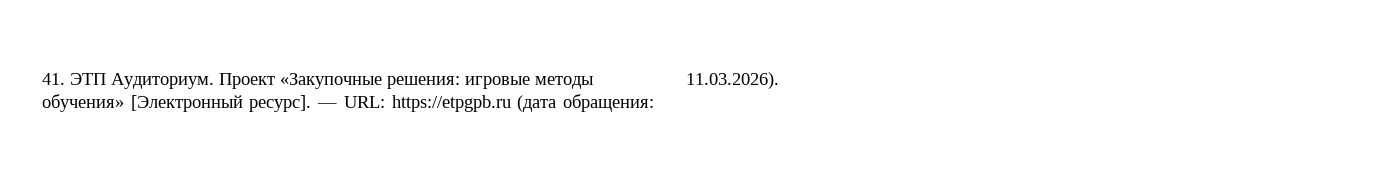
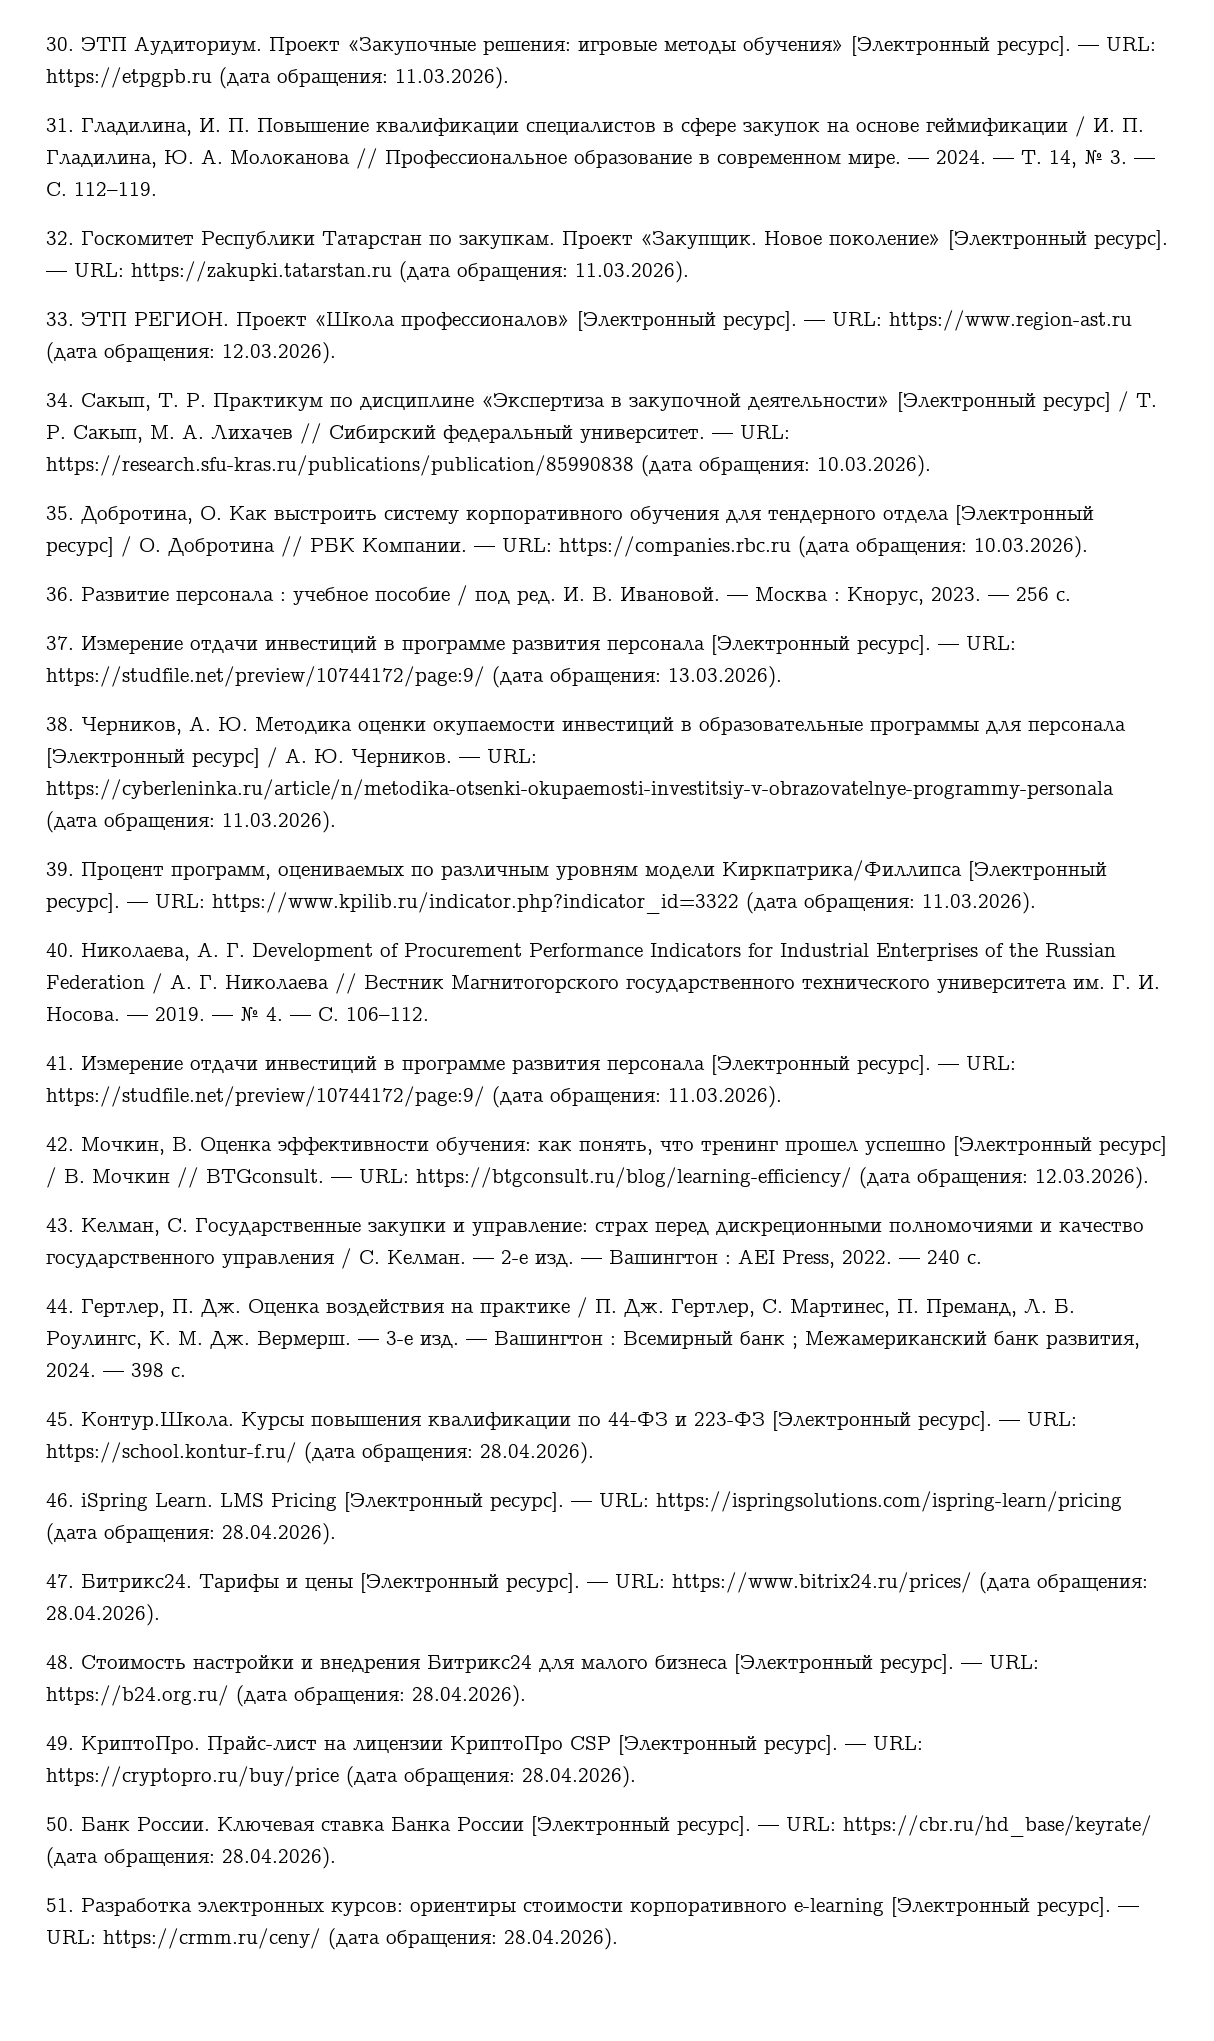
- 41. ЭТП Аудиториум.
+ 30. ЭТП Аудиториум.
+ 31. Гладилина, И. П. Повышение квалификации специалистов в сфере закупок на основе геймификации / И. П. Гладилина, Ю. А. Молоканова // Профессиональное образование в современном мире. — 2024. — Т. 14, № 3. — С. 112–119.
+ 32. Госкомитет Республики Татарстан по закупкам. Проект «Закупщик. Новое поколение» [Электронный ресурс]. — URL: https://zakupki.tatarstan.ru (дата обращения: 11.03.2026).
+ 33. ЭТП РЕГИОН. Проект «Школа профессионалов» [Электронный ресурс]. — URL: https://www.region-ast.ru (дата обращения: 12.03.2026).
+ 34. Сакып, Т. Р. Практикум по дисциплине «Экспертиза в закупочной деятельности» [Электронный ресурс] / Т. Р. Сакып, М. А. Лихачев // Сибирский федеральный университет. — URL: https://research.sfu-kras.ru/publications/publication/85990838 (дата обращения: 10.03.2026).
+ 35. Добротина, О. Как выстроить систему корпоративного обучения для тендерного отдела [Электронный ресурс] / О. Добротина // РБК Компании. — URL: https://companies.rbc.ru (дата обращения: 10.03.2026).
+ 36. Развитие персонала : учебное пособие / под ред. И. В. Ивановой. — Москва : Кнорус, 2023. — 256 с.
+ 37. Измерение отдачи инвестиций в программе развития персонала [Электронный ресурс]. — URL: https://studfile.net/preview/10744172/page:9/ (дата обращения: 13.03.2026).
+ 38. Черников, А. Ю. Методика оценки окупаемости инвестиций в образовательные программы для персонала [Электронный ресурс] / А. Ю. Черников. — URL: https://cyberleninka.ru/article/n/metodika-otsenki-okupaemosti-investitsiy-v-obrazovatelnye-programmy-personala (дата обращения: 11.03.2026).
+ 39. Процент программ, оцениваемых по различным уровням модели Киркпатрика/Филлипса [Электронный ресурс]. — URL: https://www.kpilib.ru/indicator.php?indicator_id=3322 (дата обращения: 11.03.2026).
+ 40. Николаева, А. Г. Development of Procurement Performance Indicators for Industrial Enterprises of the Russian Federation / А. Г. Николаева // Вестник Магнитогорского государственного технического университета им. Г. И. Носова. — 2019. — № 4. — С. 106–112.
+ 41. Измерение отдачи инвестиций в программе развития персонала [Электронный ресурс]. — URL: https://studfile.net/preview/10744172/page:9/ (дата обращения: 11.03.2026).
+ 42. Мочкин, В. Оценка эффективности обучения: как понять, что тренинг прошел успешно [Электронный ресурс] / В. Мочкин // BTGconsult. — URL: https://btgconsult.ru/blog/learning-efficiency/ (дата обращения: 12.03.2026).
+ 43. Келман, С. Государственные закупки и управление: страх перед дискреционными полномочиями и качество государственного управления / С. Келман. — 2-е изд. — Вашингтон : AEI Press, 2022. — 240 с.
+ 44. Гертлер, П. Дж. Оценка воздействия на практике / П. Дж. Гертлер, С. Мартинес, П. Преманд, Л. Б. Роулингс, К. М. Дж. Вермерш. — 3-е изд. — Вашингтон : Всемирный банк ; Межамериканский банк развития, 2024. — 398 с.
+ 45. Контур.Школа. Курсы повышения квалификации по 44-ФЗ и 223-ФЗ [Электронный ресурс]. — URL: https://school.kontur-f.ru/ (дата обращения: 28.04.2026).
+ 46. iSpring Learn. LMS Pricing [Электронный ресурс]. — URL: https://ispringsolutions.com/ispring-learn/pricing (дата обращения: 28.04.2026).
+ 47. Битрикс24. Тарифы и цены [Электронный ресурс]. — URL: https://www.bitrix24.ru/prices/ (дата обращения: 28.04.2026).
+ 48. Стоимость настройки и внедрения Битрикс24 для малого бизнеса [Электронный ресурс]. — URL: https://b24.org.ru/ (дата обращения: 28.04.2026).
+ 49. КриптоПро. Прайс-лист на лицензии КриптоПро CSP [Электронный ресурс]. — URL: https://cryptopro.ru/buy/price (дата обращения: 28.04.2026).
+ 50. Банк России. Ключевая ставка Банка России [Электронный ресурс]. — URL: https://cbr.ru/hd_base/keyrate/ (дата обращения: 28.04.2026).
+ 51. Разработка электронных курсов: ориентиры стоимости корпоративного e-learning [Электронный ресурс]. — URL: https://crmm.ru/ceny/ (дата обращения: 28.04.2026).

